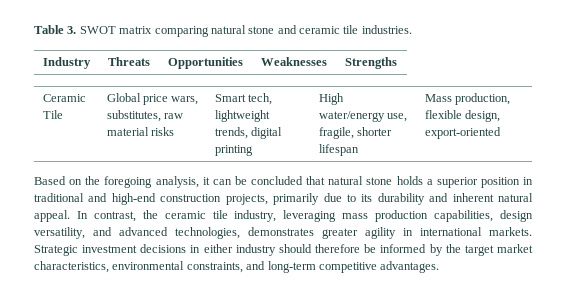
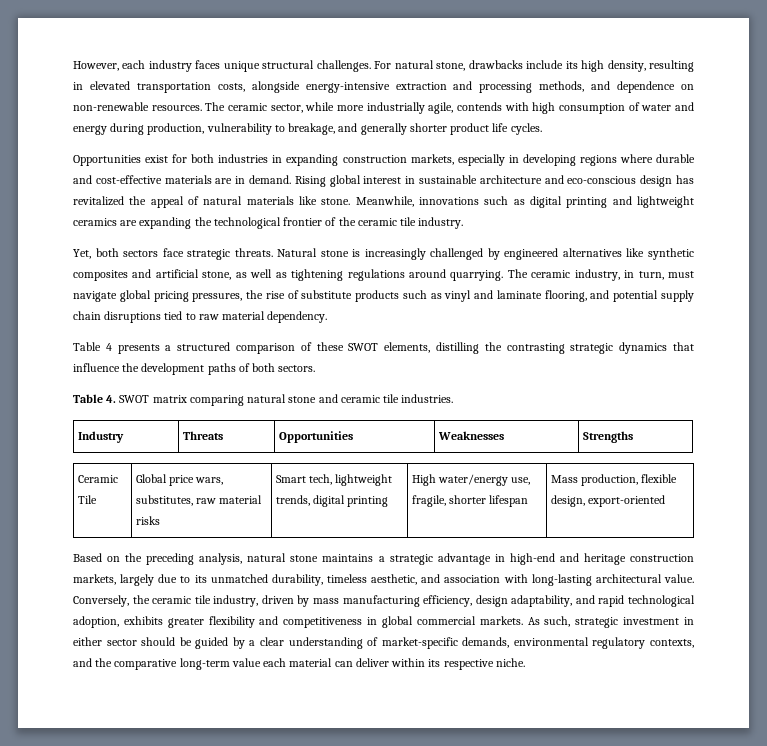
- Table 3. SWOT matrix comparing natural stone and ceramic tile industries.
+ However, each industry faces unique structural challenges. For natural stone, drawbacks include its high density, resulting in elevated transportation costs, alongside energy-intensive extraction and processing methods, and dependence on non-renewable resources. The ceramic sector, while more industrially agile, contends with high consumption of water and energy during production, vulnerability to breakage, and generally shorter product life cycles.
+ Opportunities exist for both industries in expanding construction markets, especially in developing regions where durable and cost-effective materials are in demand. Rising global interest in sustainable architecture and eco-conscious design has revitalized the appeal of natural materials like stone. Meanwhile, innovations such as digital printing and lightweight ceramics are expanding the technological frontier of the ceramic tile industry.
+ Yet, both sectors face strategic threats. Natural stone is increasingly challenged by engineered alternatives like synthetic composites and artificial stone, as well as tightening regulations around quarrying. The ceramic industry, in turn, must navigate global pricing pressures, the rise of substitute products such as vinyl and laminate flooring, and potential supply chain disruptions tied to raw material dependency.
+ Table 4 presents a structured comparison of these SWOT elements, distilling the contrasting strategic dynamics that influence the development paths of both sectors.
+ Table 4. SWOT matrix comparing natural stone and ceramic tile industries.
- Based on the foregoing analysis, it can be concluded that natural stone holds a superior position in traditional and high-end construction projects, primarily due to its durability and inherent natural appeal. In contrast, the ceramic tile industry, leveraging mass production capabilities, design versatility, and advanced technologies, demonstrates greater agility in international markets. Strategic investment decisions in either industry should therefore be informed by the target market characteristics, environmental constraints, and long-term competitive advantages.
+ Based on the preceding analysis, natural stone maintains a strategic advantage in high-end and heritage construction markets, largely due to its unmatched durability, timeless aesthetic, and association with long-lasting architectural value. Conversely, the ceramic tile industry, driven by mass manufacturing efficiency, design adaptability, and rapid technological adoption, exhibits greater flexibility and competitiveness in global commercial markets. As such, strategic investment in either sector should be guided by a clear understanding of market-specific demands, environmental regulatory contexts, and the comparative long-term value each material can deliver within its respective niche.

